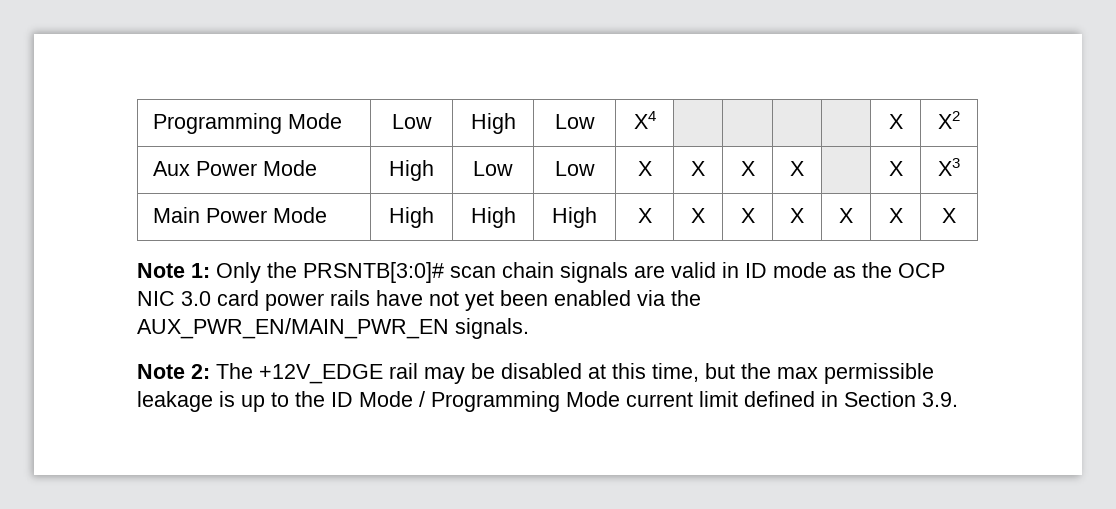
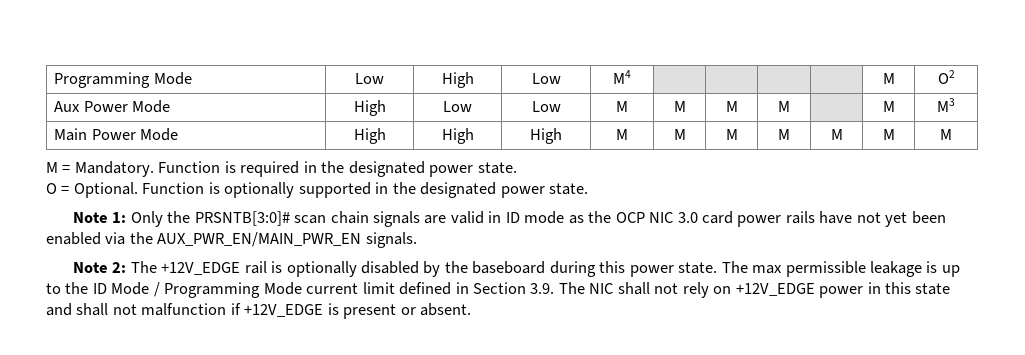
- Programming Mode | Low | High | Low | X4 | | | | | X | X2
+ Programming Mode | Low | High | Low | M4 | | | | | M | O2
- Aux Power Mode | High | Low | Low | X | X | X | X | | X | X3
+ Aux Power Mode | High | Low | Low | M | M | M | M | | M | M3
- Main Power Mode | High | High | High | X | X | X | X | X | X | X
+ Main Power Mode | High | High | High | M | M | M | M | M | M | M
+ M = Mandatory. Function is required in the designated power state.
+ O = Optional. Function is optionally supported in the designated power state.
- Note 2: The +12V_EDGE rail may be disabled at this time, but the max permissible leakage is up to the ID Mode / Programming Mode current limit defined in Section 3.9.
+ Note 2: The +12V_EDGE rail is optionally disabled by the baseboard during this power state. The max permissible leakage is up to the ID Mode / Programming Mode current limit defined in Section 3.9. The NIC shall not rely on +12V_EDGE power in this state and shall not malfunction if +12V_EDGE is present or absent.

